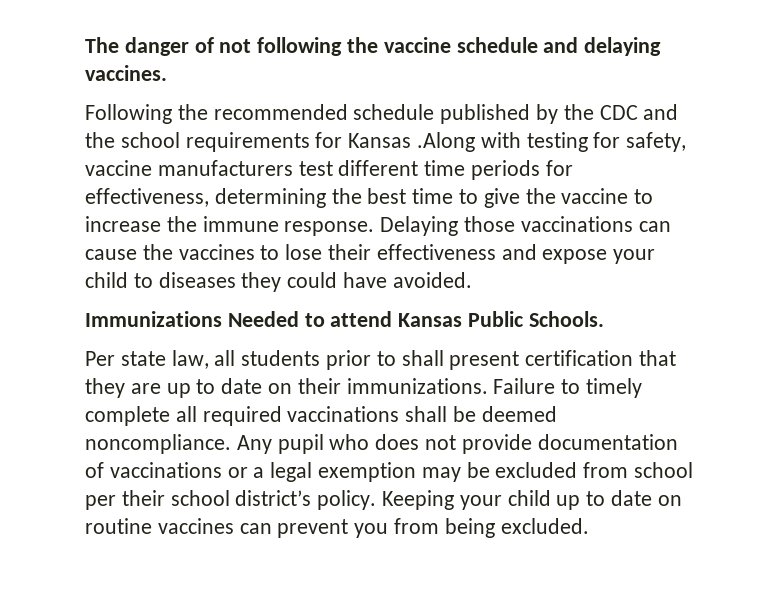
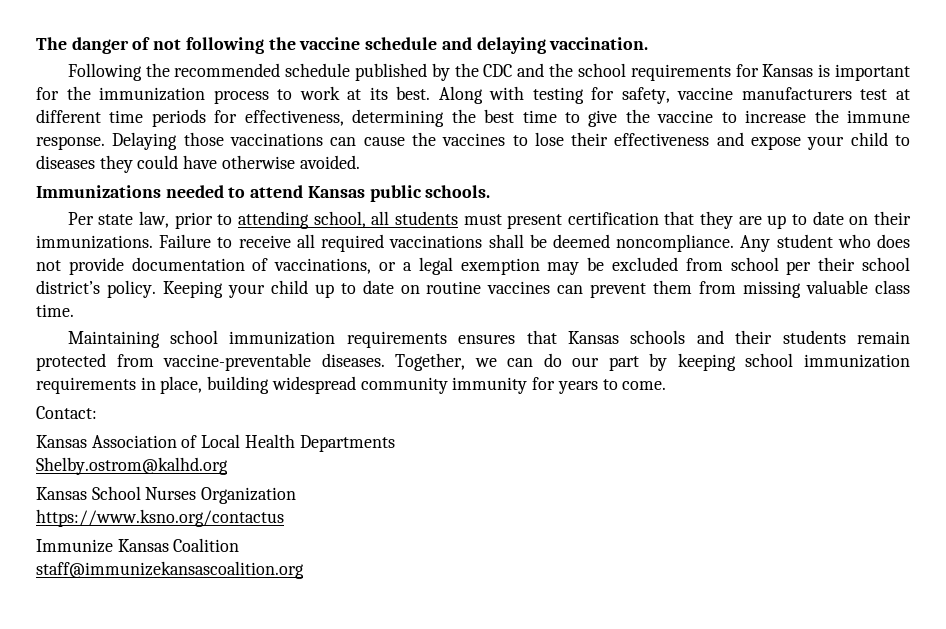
- The danger of not following the vaccine schedule and delaying vaccines.
+ The danger of not following the vaccine schedule and delaying vaccination.
- Following the recommended schedule published by the CDC and the school requirements for Kansas .Along with testing for safety, vaccine manufacturers test different time periods for effectiveness, determining the best time to give the vaccine to increase the immune response.
+ Following the recommended schedule published by the CDC and the school requirements for Kansas is important for the immunization process to work at its best. Along with testing for safety, vaccine manufacturers test at different time periods for effectiveness, determining the best time to give the vaccine to increase the immune response.
- Delaying those vaccinations can cause the vaccines to lose their effectiveness and expose your child to diseases they could have avoided.
+ Delaying those vaccinations can cause the vaccines to lose their effectiveness and expose your child to diseases they could have otherwise avoided.
- Immunizations Needed to attend Kansas Public Schools.
+ Immunizations needed to attend Kansas public schools.
- Per state law, all students prior to shall present certification that they are up to date on their immunizations.
+ Per state law, prior to attending school, all students must present certification that they are up to date on their immunizations.
- Failure to timely complete all required vaccinations shall be deemed noncompliance.
+ Failure to receive all required vaccinations shall be deemed noncompliance.
- Any pupil who does not provide documentation of vaccinations or a legal exemption may be excluded from school per their school district’s policy.
+ Any student who does not provide documentation of vaccinations, or a legal exemption may be excluded from school per their school district’s policy.
- Keeping your child up to date on routine vaccines can prevent you from being excluded.
+ Keeping your child up to date on routine vaccines can prevent them from missing valuable class time.
+ Maintaining school immunization requirements ensures that Kansas schools and their students remain protected from vaccine-preventable diseases. Together, we can do our part by keeping school immunization requirements in place, building widespread community immunity for years to come.
+ Contact:
+ Kansas Association of Local Health Departments
+ Shelby.ostrom@kalhd.org
+ Kansas School Nurses Organization
+ https://www.ksno.org/contactus
+ Immunize Kansas Coalition
+ staff@immunizekansascoalition.org

